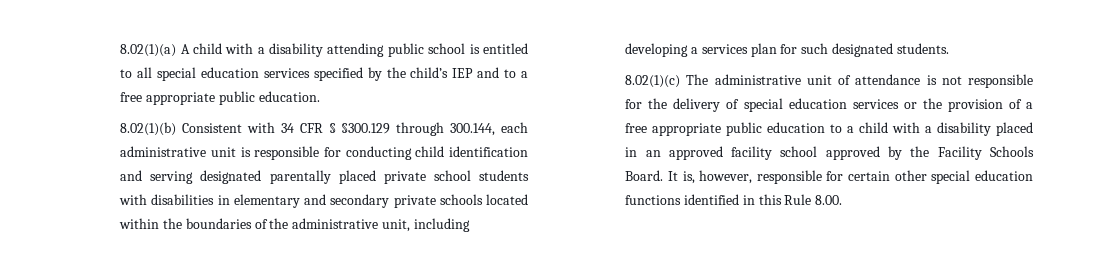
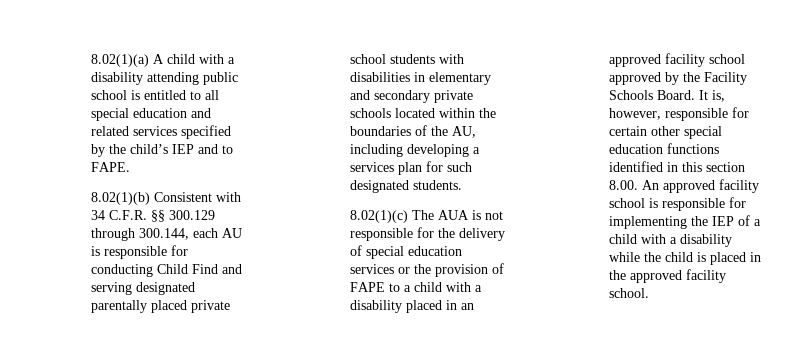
- 8.02(1)(a) A child with a disability attending public school is entitled to all special education services specified by the child’s IEP and to a free appropriate public education.
+ 8.02(1)(a) A child with a disability attending public school is entitled to all special education and related services specified by the child’s IEP and to FAPE.
- 8.02(1)(b) Consistent with 34 CFR § §300.129 through 300.144, each administrative unit is responsible for conducting child identification and serving designated parentally placed private school students with disabilities in elementary and secondary private schools located within the boundaries of the administrative unit, including developing a services plan for such designated students.
+ 8.02(1)(b) Consistent with 34 C.F.R. §§ 300.129 through 300.144, each AU is responsible for conducting Child Find and serving designated parentally placed private school students with disabilities in elementary and secondary private schools located within the boundaries of the AU, including developing a services plan for such designated students.
- 8.02(1)(c) The administrative unit of attendance is not responsible for the delivery of special education services or the provision of a free appropriate public education to a child with a disability placed in an approved facility school approved by the Facility Schools Board.
+ 8.02(1)(c) The AUA is not responsible for the delivery of special education services or the provision of FAPE to a child with a disability placed in an approved facility school approved by the Facility Schools Board.
- It is, however, responsible for certain other special education functions identified in this Rule 8.00.
+ It is, however, responsible for certain other special education functions identified in this section 8.00. An approved facility school is responsible for implementing the IEP of a child with a disability while the child is placed in the approved facility school.

